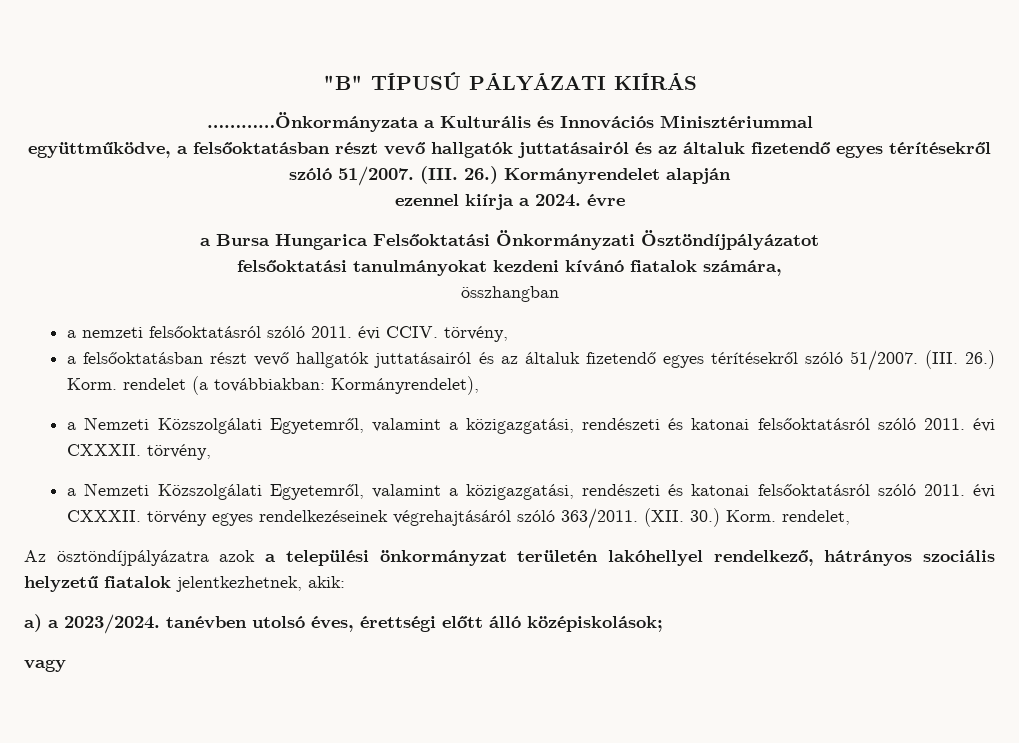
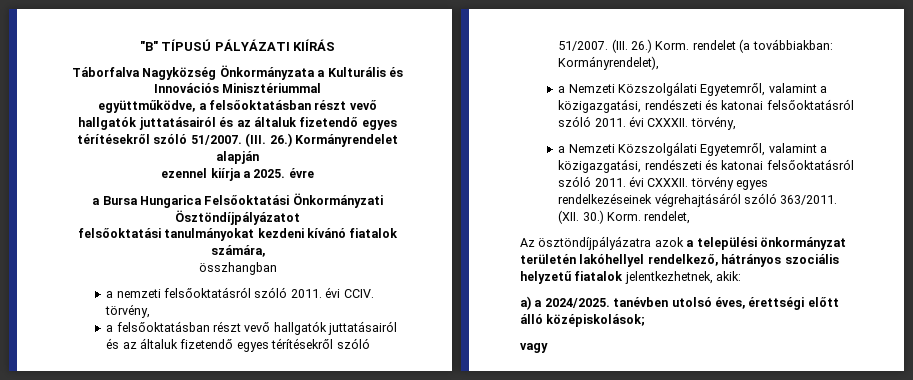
- …………Önkormányzata a Kulturális és Innovációs Minisztériummal
+ Táborfalva Nagyközség Önkormányzata a Kulturális és Innovációs Minisztériummal
- ezennel kiírja a 2024. évre
+ ezennel kiírja a 2025. évre
- a) a 2023/2024. tanévben utolsó éves, érettségi előtt álló középiskolások;
+ a) a 2024/2025. tanévben utolsó éves, érettségi előtt álló középiskolások;

